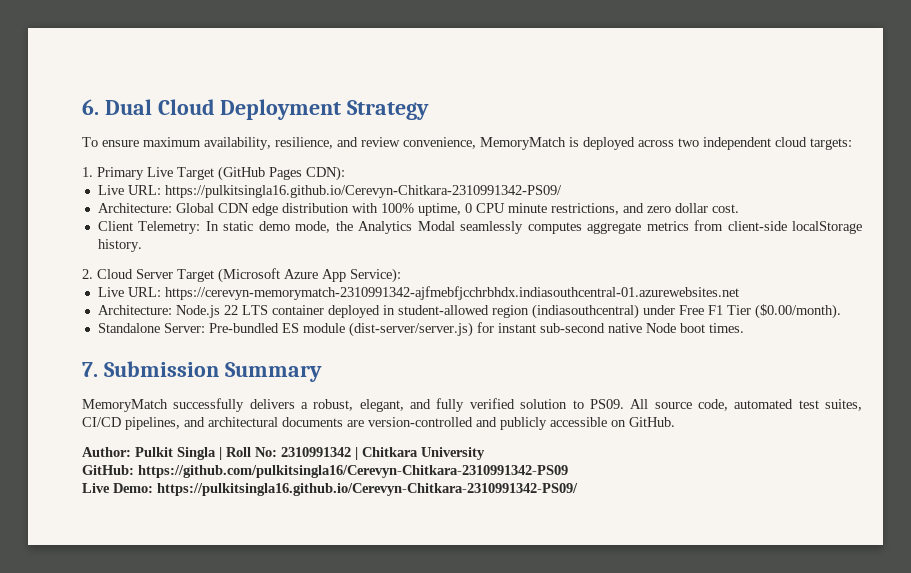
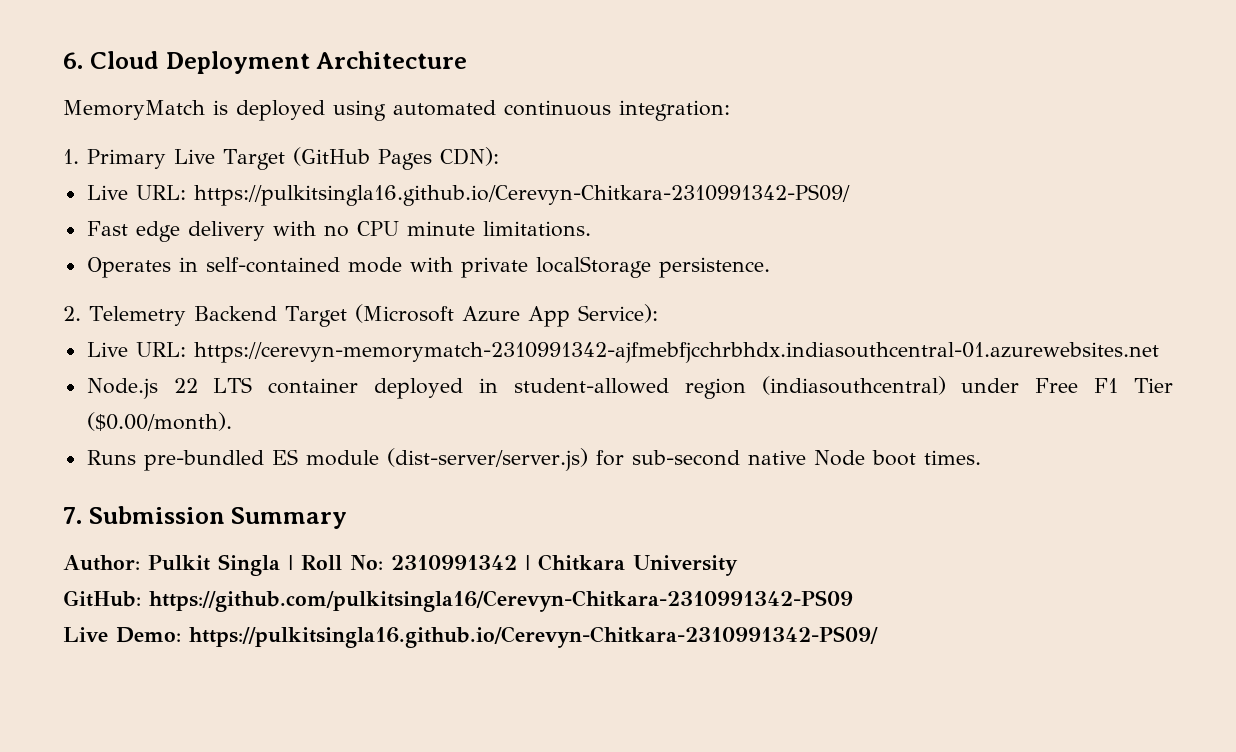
- 6. Dual Cloud Deployment Strategy
- To ensure maximum availability, resilience, and review convenience, MemoryMatch is deployed across two independent cloud targets:
+ 6. Cloud Deployment Architecture
+ MemoryMatch is deployed using automated continuous integration:
- Architecture: Global CDN edge distribution with 100% uptime, 0 CPU minute restrictions, and zero dollar cost.
- Client Telemetry: In static demo mode, the Analytics Modal seamlessly computes aggregate metrics from client-side localStorage history.
+ Fast edge delivery with no CPU minute limitations.
+ Operates in self-contained mode with private localStorage persistence.
- 2. Cloud Server Target (Microsoft Azure App Service):
+ 2. Telemetry Backend Target (Microsoft Azure App Service):
- Architecture: Node.js 22 LTS container deployed in student-allowed region (indiasouthcentral) under Free F1 Tier ($0.00/month).
+ Node.js 22 LTS container deployed in student-allowed region (indiasouthcentral) under Free F1 Tier ($0.00/month).
- Standalone Server: Pre-bundled ES module (dist-server/server.js) for instant sub-second native Node boot times.
+ Runs pre-bundled ES module (dist-server/server.js) for sub-second native Node boot times.
- MemoryMatch successfully delivers a robust, elegant, and fully verified solution to PS09. All source code, automated test suites, CI/CD pipelines, and architectural documents are version-controlled and publicly accessible on GitHub.

